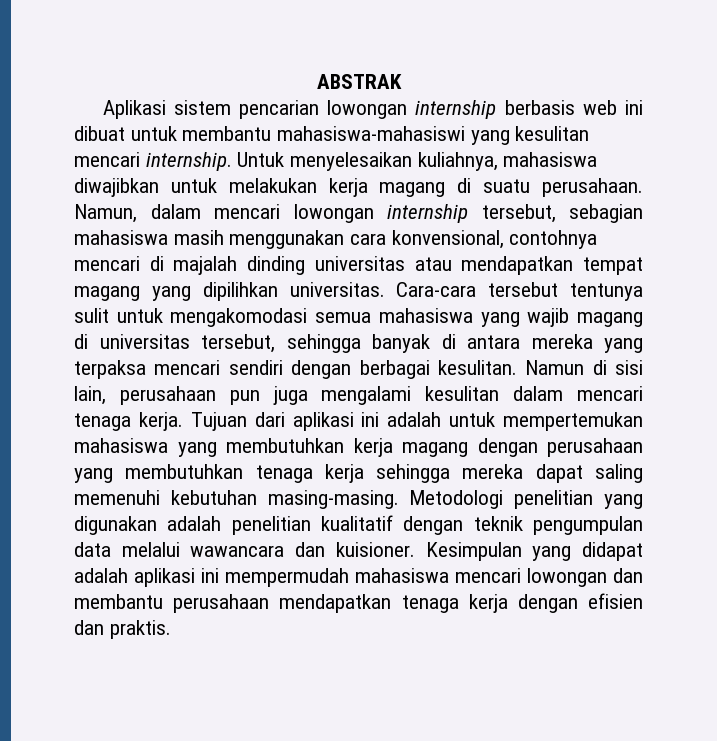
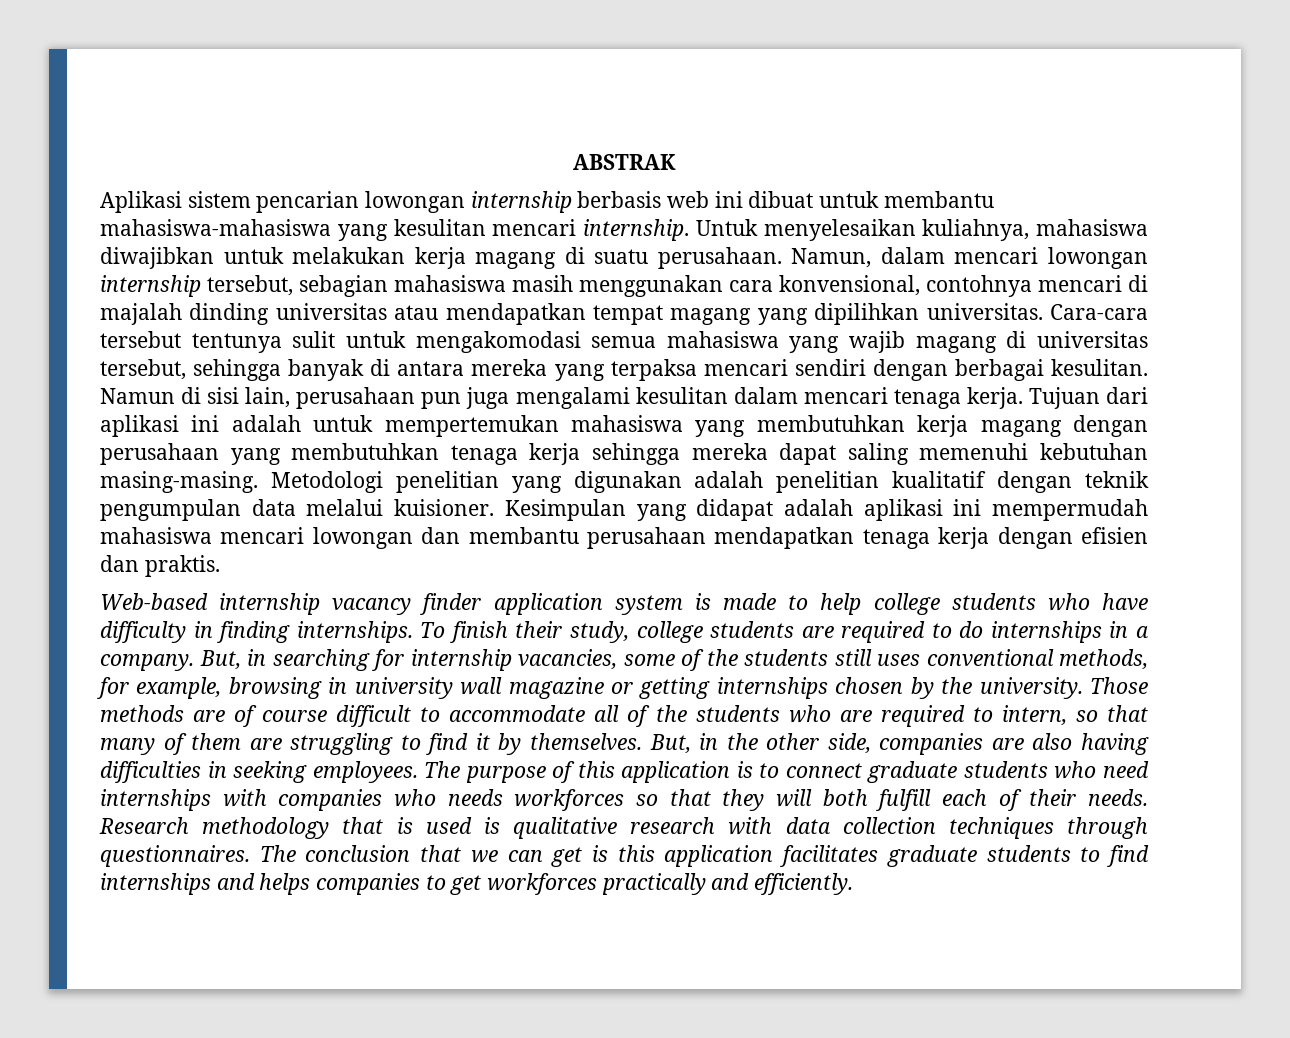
- Aplikasi sistem pencarian lowongan internship berbasis web ini dibuat untuk membantu mahasiswa-mahasiswi yang kesulitan mencari internship.
+ Aplikasi sistem pencarian lowongan internship berbasis web ini dibuat untuk membantu mahasiswa-mahasiswa yang kesulitan mencari internship.
- Metodologi penelitian yang digunakan adalah penelitian kualitatif dengan teknik pengumpulan data melalui wawancara dan kuisioner.
+ Metodologi penelitian yang digunakan adalah penelitian kualitatif dengan teknik pengumpulan data melalui kuisioner.
+ Web-based internship vacancy finder application system is made to help college students who have difficulty in finding internships. To finish their study, college students are required to do internships in a company. But, in searching for internship vacancies, some of the students still uses conventional methods, for example, browsing in university wall magazine or getting internships chosen by the university. Those methods are of course difficult to accommodate all of the students who are required to intern, so that many of them are struggling to find it by themselves. But, in the other side, companies are also having difficulties in seeking employees. The purpose of this application is to connect graduate students who need internships with companies who needs workforces so that they will both fulfill each of their needs. Research methodology that is used is qualitative research with data collection techniques through questionnaires. The conclusion that we can get is this application facilitates graduate students to find internships and helps companies to get workforces practically and efficiently.

